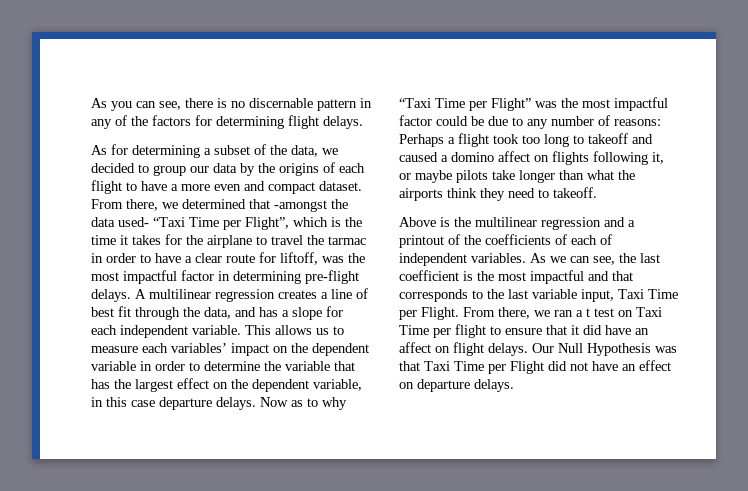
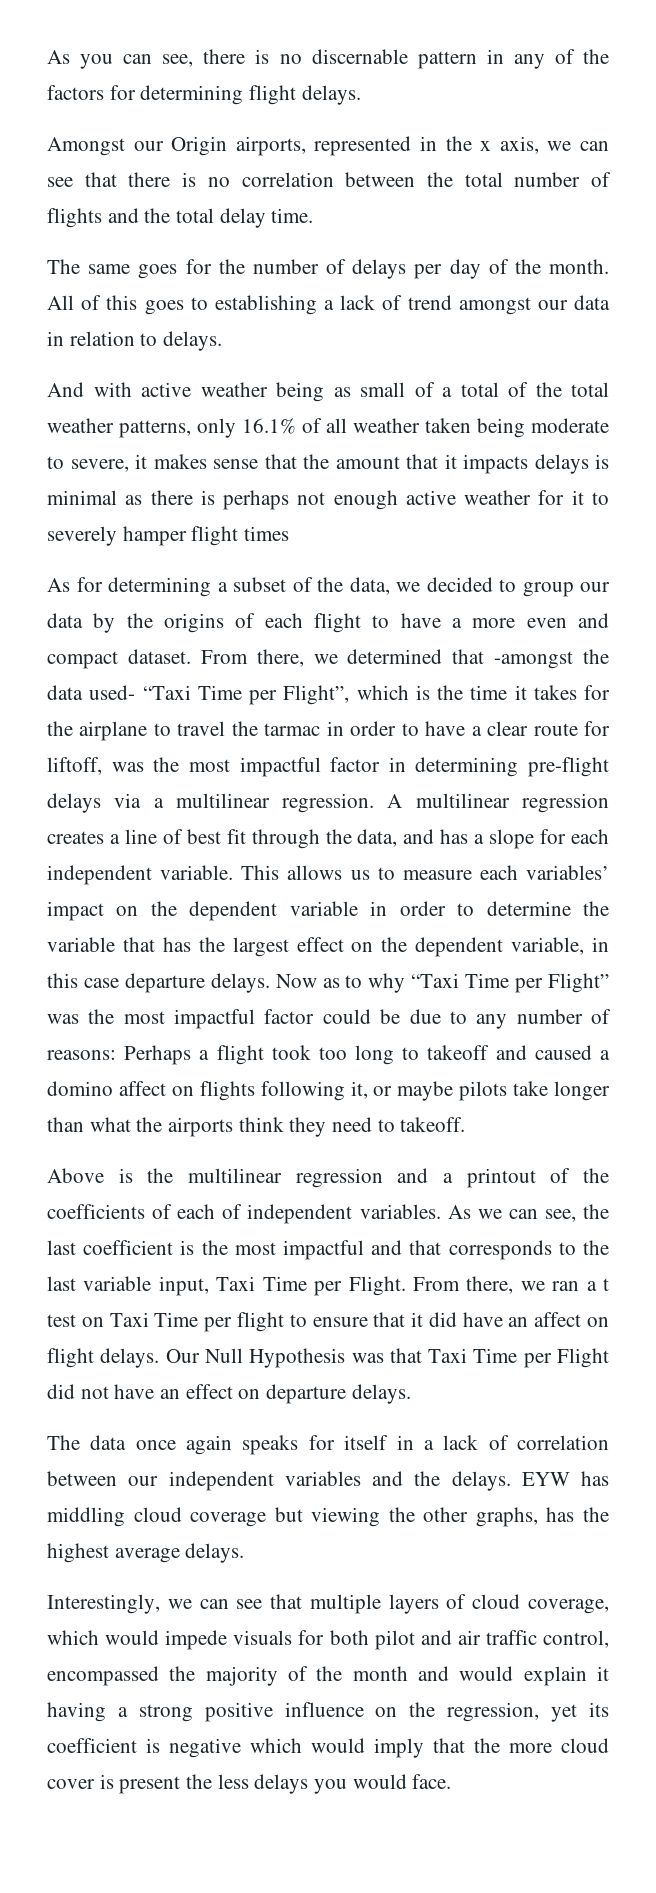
+ Amongst our Origin airports, represented in the x axis, we can see that there is no correlation between the total number of flights and the total delay time.
+ The same goes for the number of delays per day of the month. All of this goes to establishing a lack of trend amongst our data in relation to delays.
+ And with active weather being as small of a total of the total weather patterns, only 16.1% of all weather taken being moderate to severe, it makes sense that the amount that it impacts delays is minimal as there is perhaps not enough active weather for it to severely hamper flight times
- From there, we determined that -amongst the data used- “Taxi Time per Flight”, which is the time it takes for the airplane to travel the tarmac in order to have a clear route for liftoff, was the most impactful factor in determining pre-flight delays.
+ From there, we determined that -amongst the data used- “Taxi Time per Flight”, which is the time it takes for the airplane to travel the tarmac in order to have a clear route for liftoff, was the most impactful factor in determining pre-flight delays via a multilinear regression.
+ The data once again speaks for itself in a lack of correlation between our independent variables and the delays. EYW has middling cloud coverage but viewing the other graphs, has the highest average delays.
+ Interestingly, we can see that multiple layers of cloud coverage, which would impede visuals for both pilot and air traffic control, encompassed the majority of the month and would explain it having a strong positive influence on the regression, yet its coefficient is negative which would imply that the more cloud cover is present the less delays you would face.

